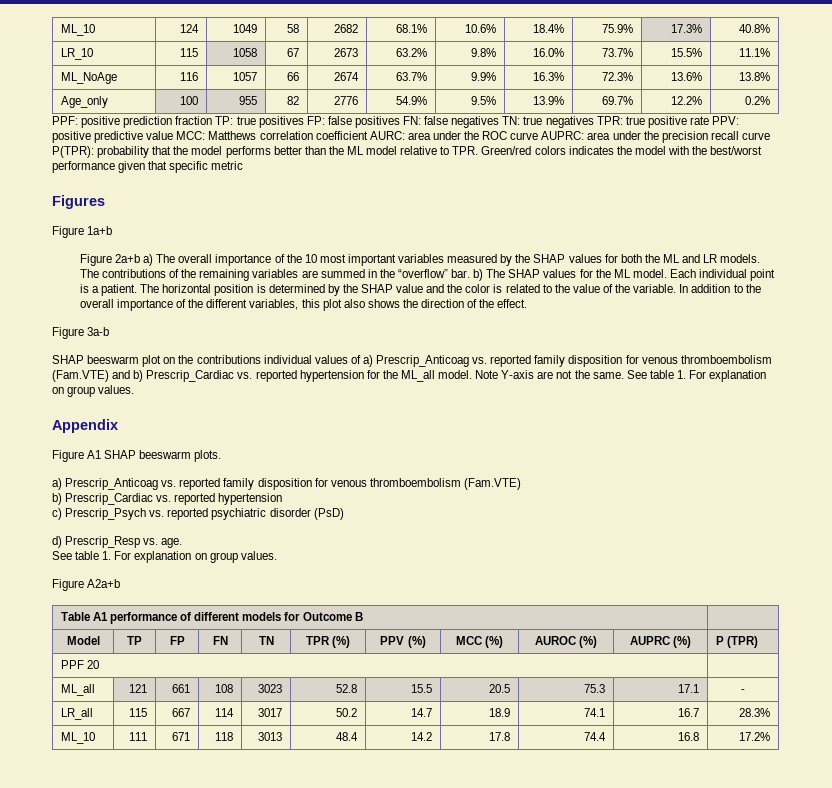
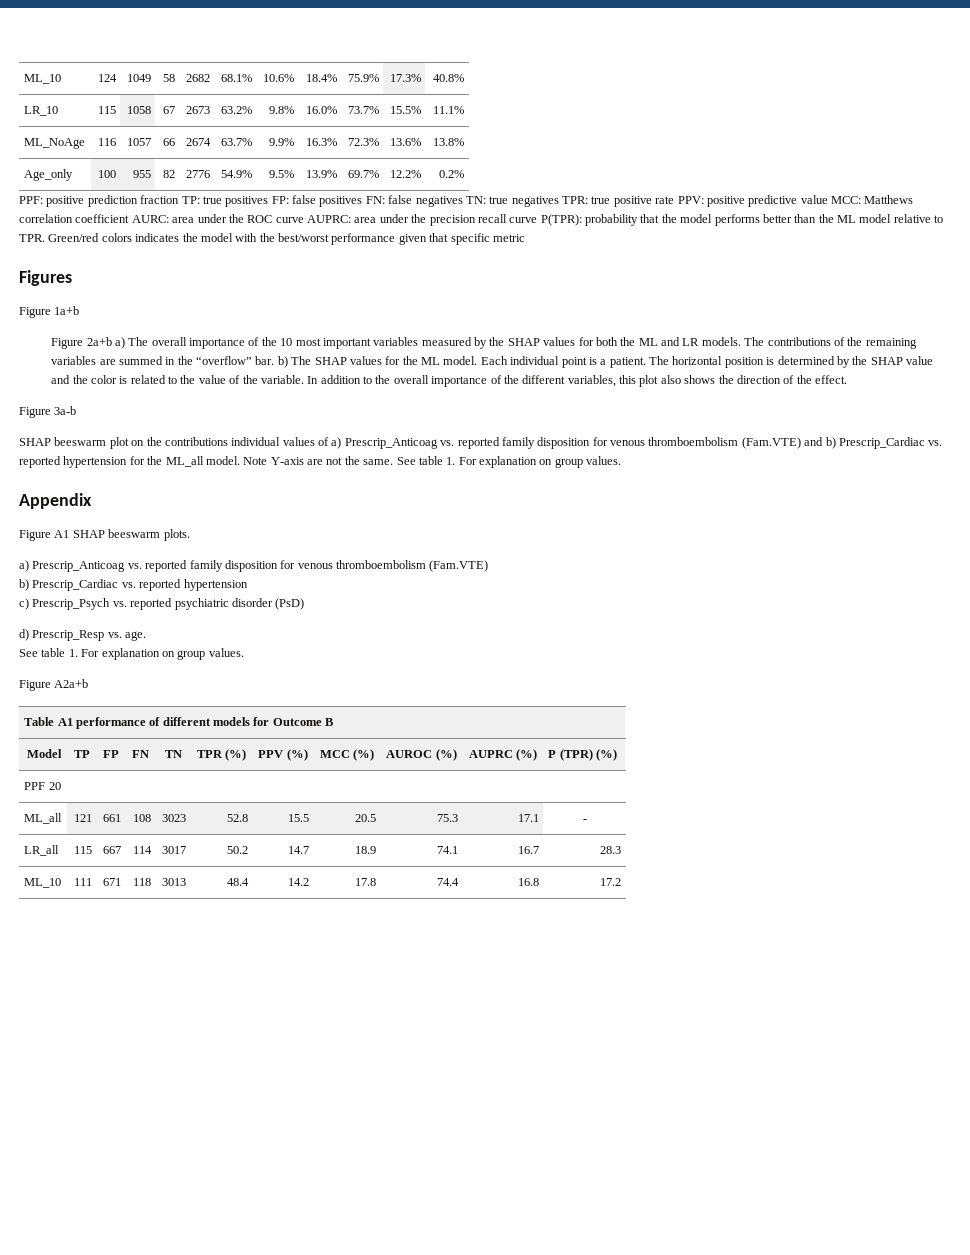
- Model | TP | FP | FN | TN | TPR (%) | PPV (%) | MCC (%) | AUROC (%) | AUPRC (%) | P (TPR)
+ Model | TP | FP | FN | TN | TPR (%) | PPV (%) | MCC (%) | AUROC (%) | AUPRC (%) | P (TPR) (%)
- LR_all | 115 | 667 | 114 | 3017 | 50.2 | 14.7 | 18.9 | 74.1 | 16.7 | 28.3%
+ LR_all | 115 | 667 | 114 | 3017 | 50.2 | 14.7 | 18.9 | 74.1 | 16.7 | 28.3
- ML_10 | 111 | 671 | 118 | 3013 | 48.4 | 14.2 | 17.8 | 74.4 | 16.8 | 17.2%
+ ML_10 | 111 | 671 | 118 | 3013 | 48.4 | 14.2 | 17.8 | 74.4 | 16.8 | 17.2

